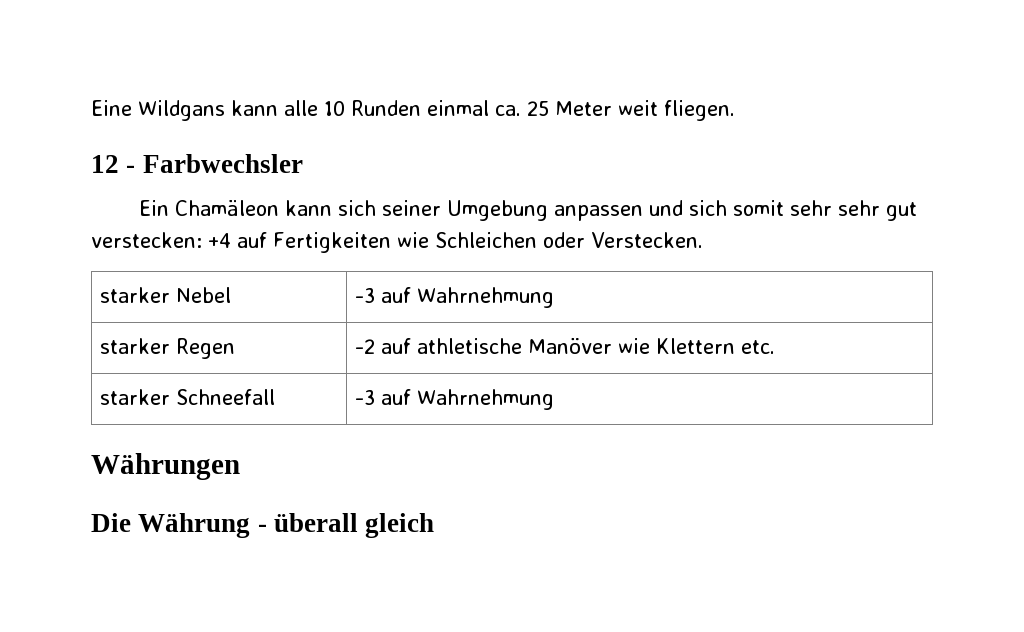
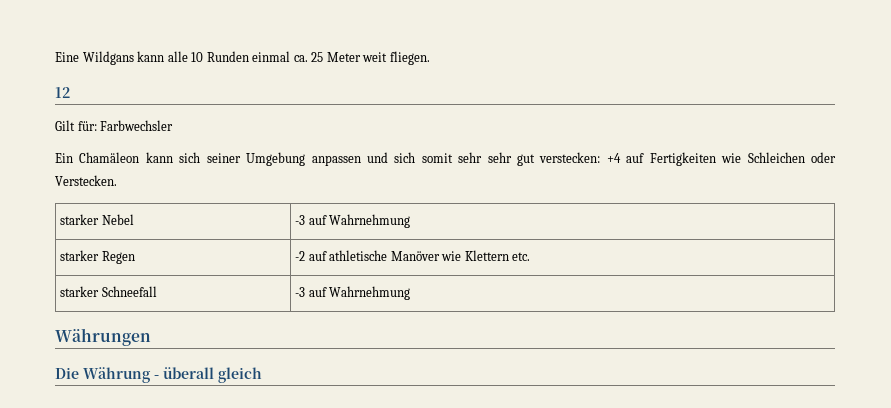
- 12 - Farbwechsler
+ 12
+ Gilt für: Farbwechsler

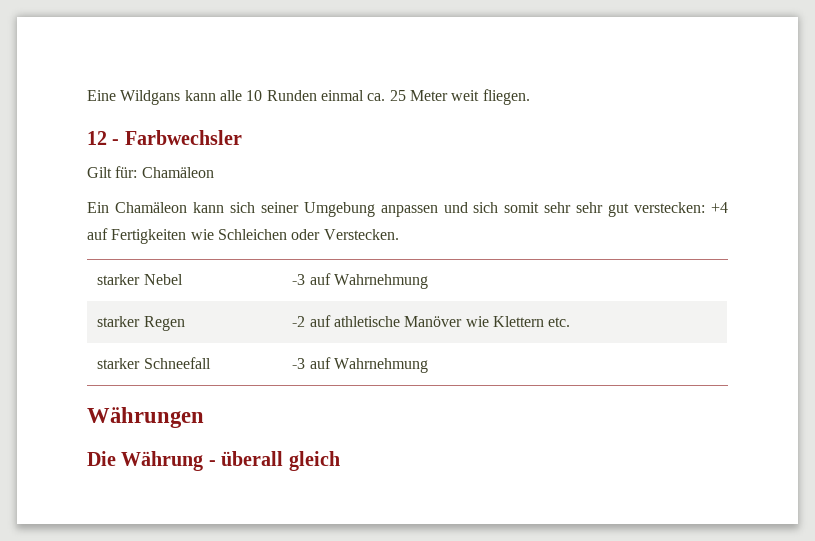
- 12
+ 12 - Farbwechsler
- Gilt für: Farbwechsler
+ Gilt für: Chamäleon

